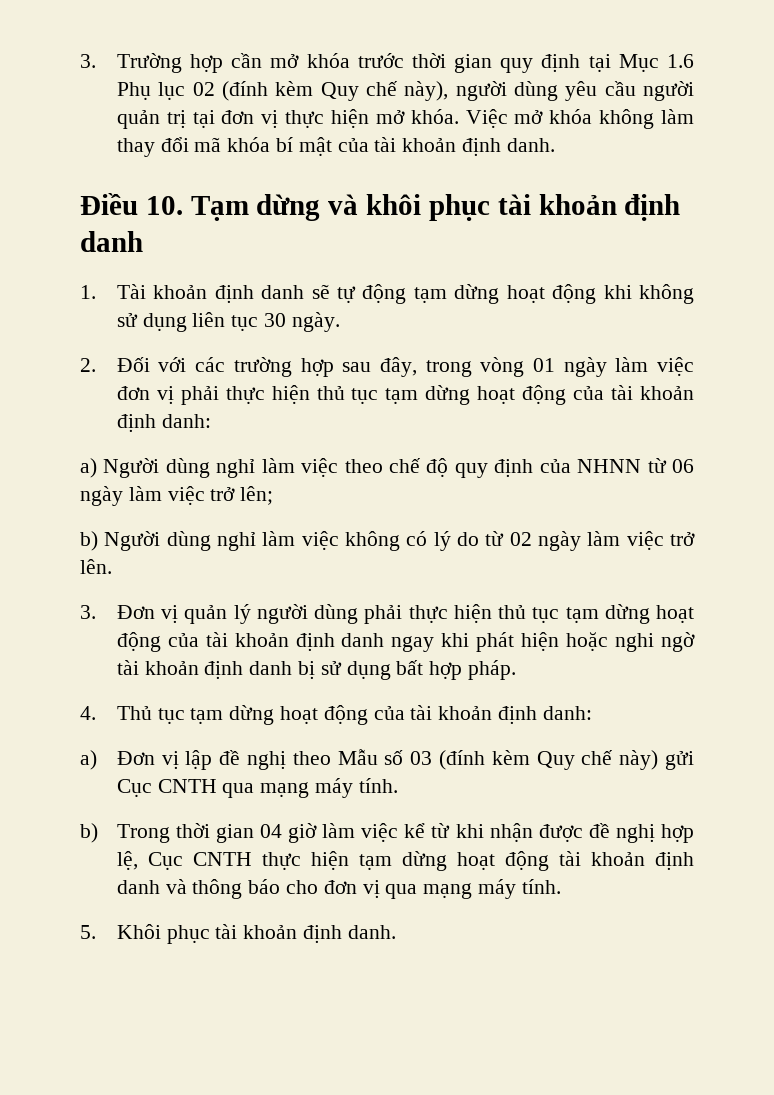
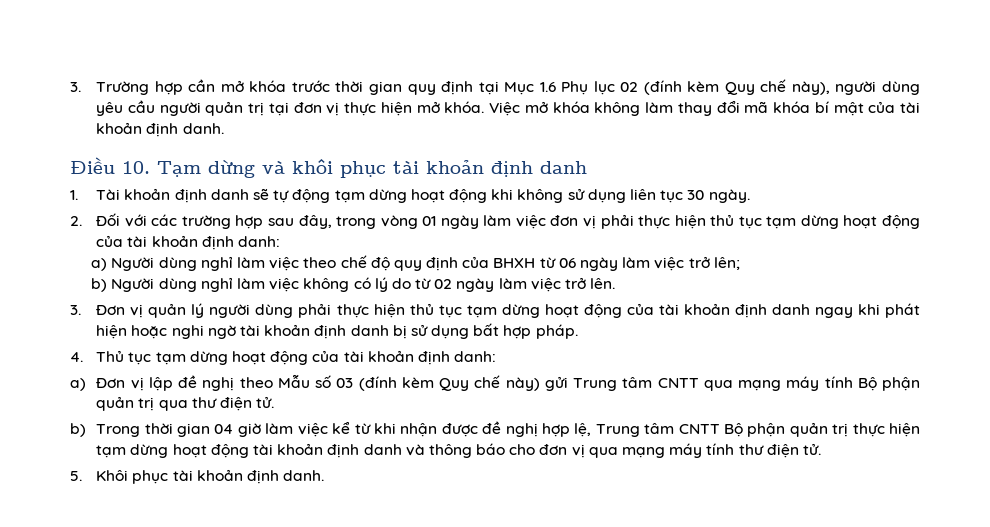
- a) Người dùng nghỉ làm việc theo chế độ quy định của NHNN từ 06 ngày làm việc trở lên;
+ a) Người dùng nghỉ làm việc theo chế độ quy định của BHXH từ 06 ngày làm việc trở lên;
- a) Đơn vị lập đề nghị theo Mẫu số 03 (đính kèm Quy chế này) gửi Cục CNTH qua mạng máy tính.
+ a) Đơn vị lập đề nghị theo Mẫu số 03 (đính kèm Quy chế này) gửi Trung tâm CNTT qua mạng máy tính Bộ phận quản trị qua thư điện tử.
- b) Trong thời gian 04 giờ làm việc kể từ khi nhận được đề nghị hợp lệ, Cục CNTH thực hiện tạm dừng hoạt động tài khoản định danh và thông báo cho đơn vị qua mạng máy tính.
+ b) Trong thời gian 04 giờ làm việc kể từ khi nhận được đề nghị hợp lệ, Trung tâm CNTT Bộ phận quản trị thực hiện tạm dừng hoạt động tài khoản định danh và thông báo cho đơn vị qua mạng máy tính thư điện tử.

